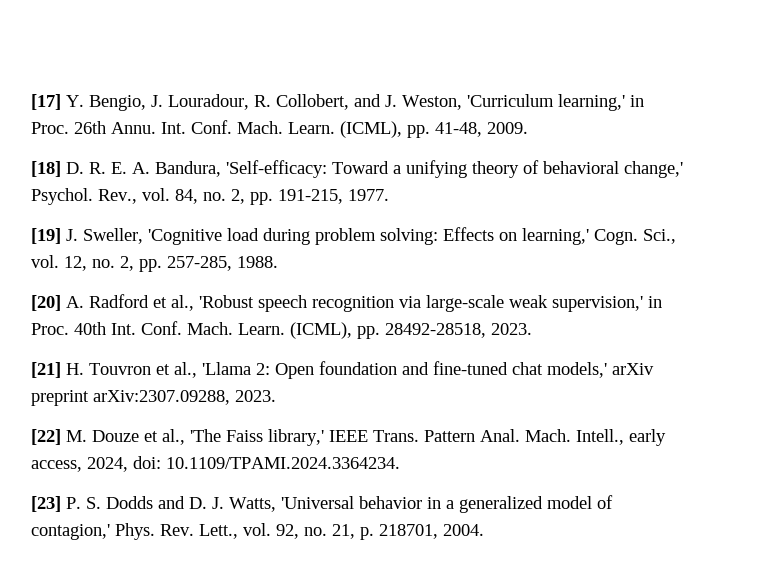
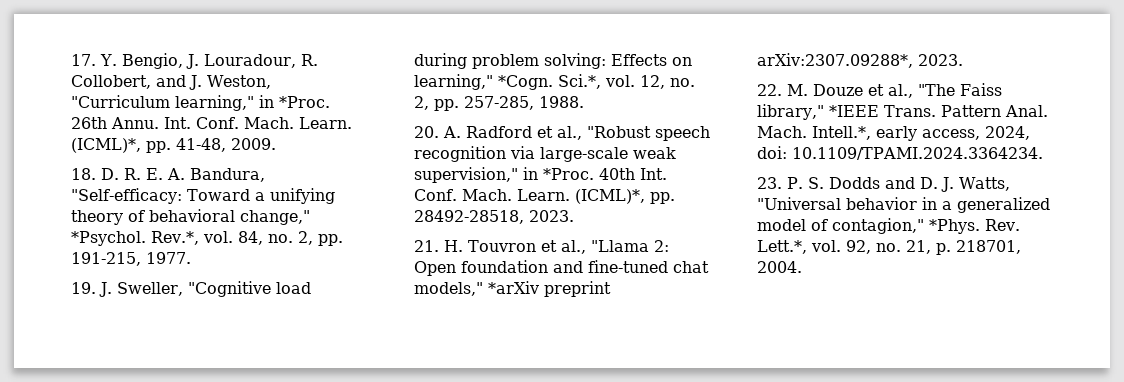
- [17] Y. Bengio, J. Louradour, R. Collobert, and J. Weston, 'Curriculum learning,' in Proc.
+ 17. Y. Bengio, J. Louradour, R. Collobert, and J. Weston, "Curriculum learning," in *Proc.
- (ICML), pp. 41-48, 2009.
+ (ICML)*, pp. 41-48, 2009.
- [18] D. R. E. A. Bandura, 'Self-efficacy: Toward a unifying theory of behavioral change,' Psychol. Rev., vol. 84, no. 2, pp. 191-215, 1977.
+ 18. D. R. E. A. Bandura, "Self-efficacy: Toward a unifying theory of behavioral change," *Psychol. Rev.*, vol. 84, no. 2, pp. 191-215, 1977.
- [19] J. Sweller, 'Cognitive load during problem solving: Effects on learning,' Cogn. Sci., vol. 12, no. 2, pp. 257-285, 1988.
+ 19. J. Sweller, "Cognitive load during problem solving: Effects on learning," *Cogn. Sci.*, vol. 12, no. 2, pp. 257-285, 1988.
- [20] A. Radford et al., 'Robust speech recognition via large-scale weak supervision,' in Proc.
+ 20. A. Radford et al., "Robust speech recognition via large-scale weak supervision," in *Proc.
- (ICML), pp. 28492-28518, 2023.
+ (ICML)*, pp. 28492-28518, 2023.
- [21] H. Touvron et al., 'Llama 2: Open foundation and fine-tuned chat models,' arXiv preprint arXiv:2307.09288, 2023.
- [22] M. Douze et al., 'The Faiss library,' IEEE Trans.
+ 21. H. Touvron et al., "Llama 2: Open foundation and fine-tuned chat models," *arXiv preprint arXiv:2307.09288*, 2023.
+ 22. M. Douze et al., "The Faiss library," *IEEE Trans.
- Intell., early access, 2024, doi: 10.1109/TPAMI.2024.3364234.
+ Intell.*, early access, 2024, doi: 10.1109/TPAMI.2024.3364234.
- [23] P. S. Dodds and D. J. Watts, 'Universal behavior in a generalized model of contagion,' Phys. Rev. Lett., vol. 92, no. 21, p. 218701, 2004.
+ 23. P. S. Dodds and D. J. Watts, "Universal behavior in a generalized model of contagion," *Phys. Rev. Lett.*, vol. 92, no. 21, p. 218701, 2004.

